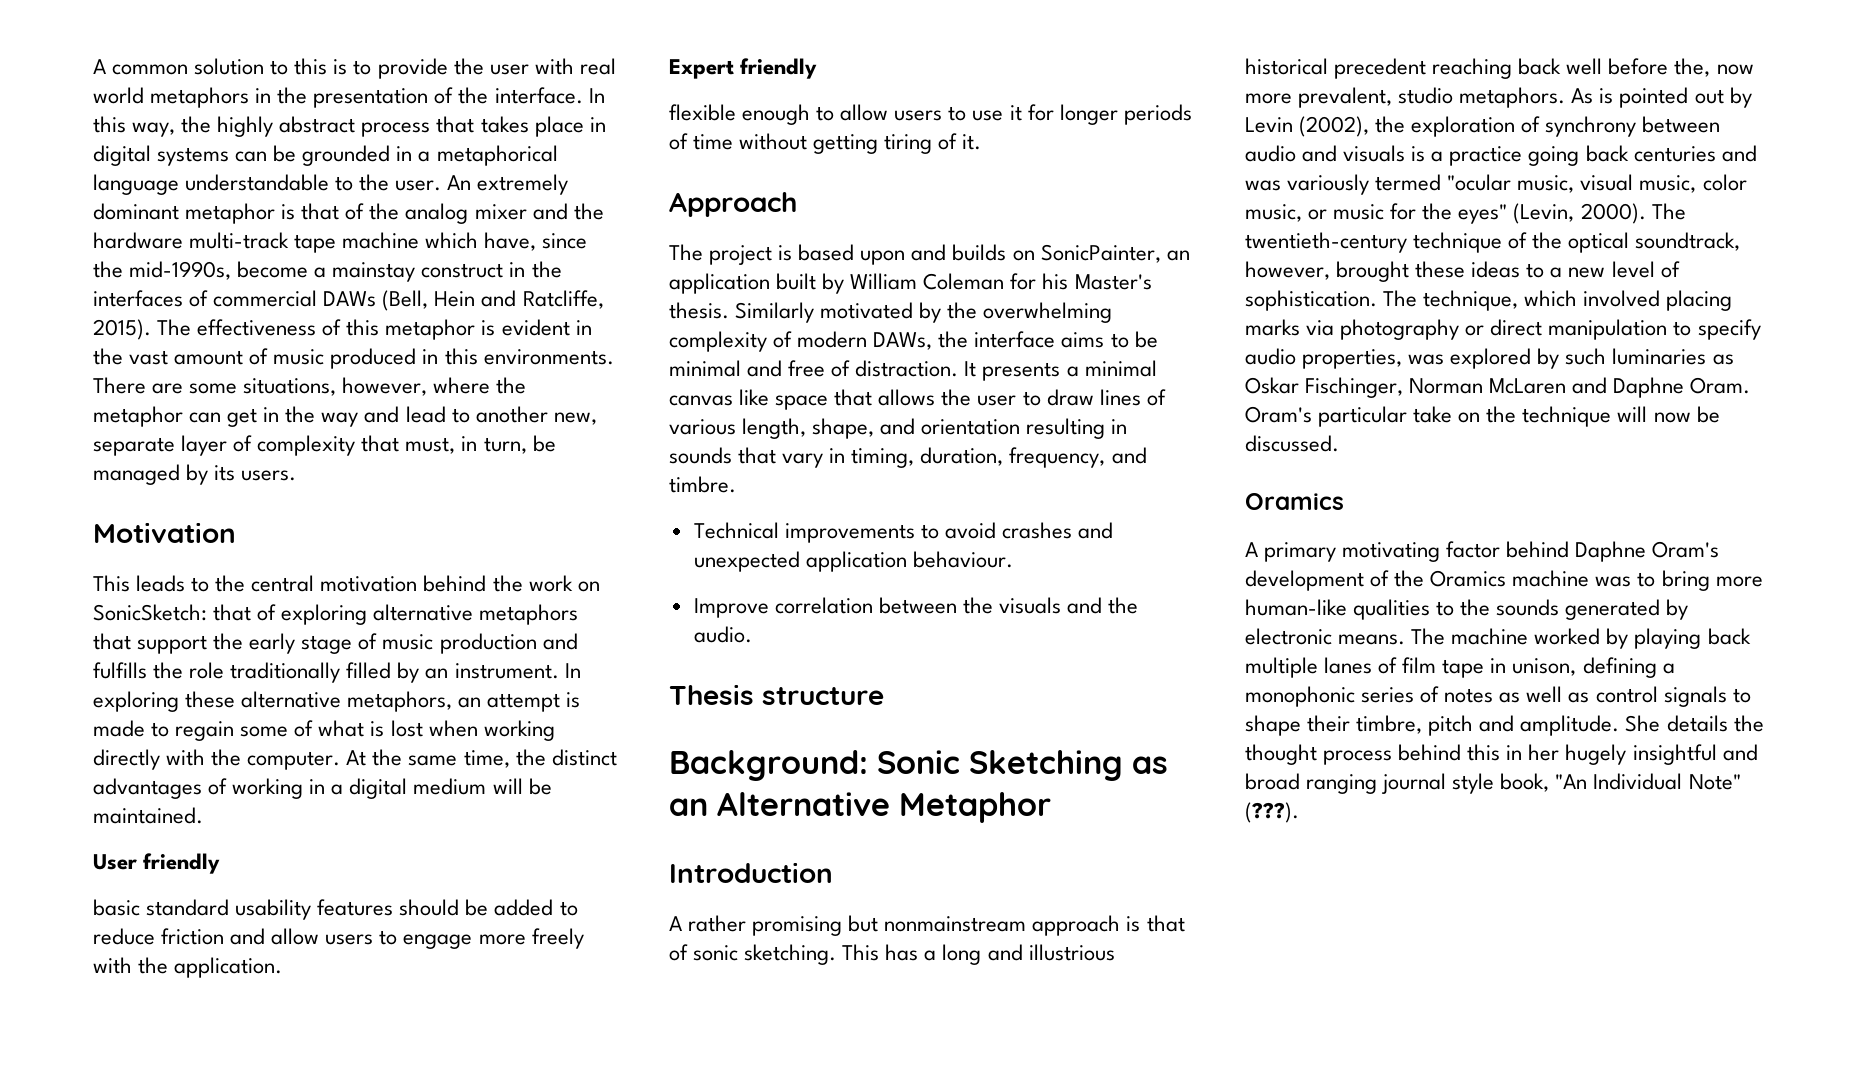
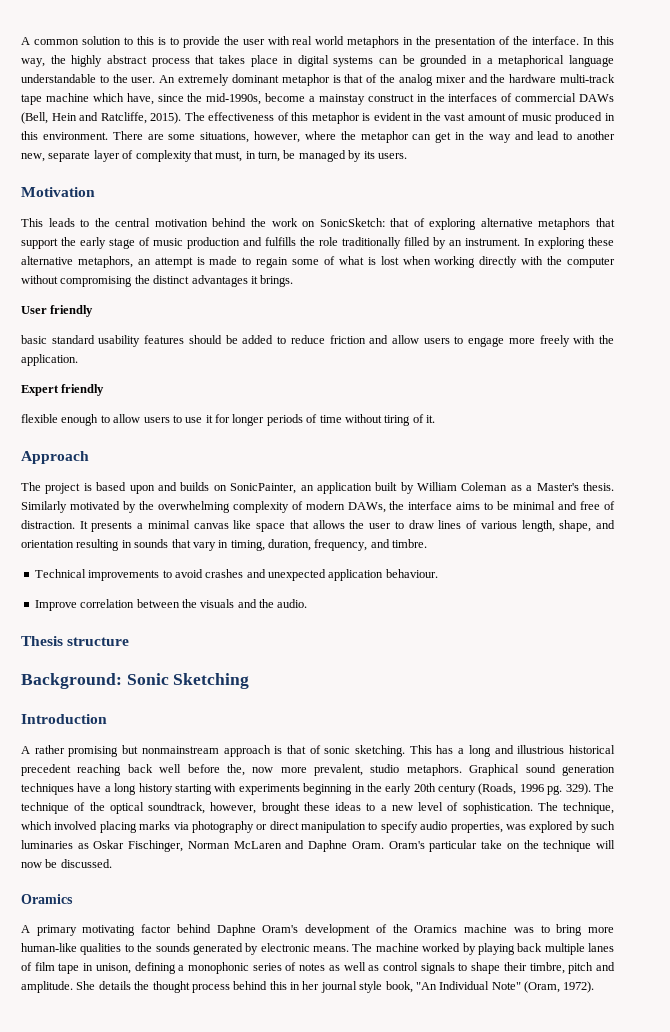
- The effectiveness of this metaphor is evident in the vast amount of music produced in this environments.
+ The effectiveness of this metaphor is evident in the vast amount of music produced in this environment.
- In exploring these alternative metaphors, an attempt is made to regain some of what is lost when working directly with the computer. At the same time, the distinct advantages of working in a digital medium will be maintained.
+ In exploring these alternative metaphors, an attempt is made to regain some of what is lost when working directly with the computer without compromising the distinct advantages it brings.
- flexible enough to allow users to use it for longer periods of time without getting tiring of it.
+ flexible enough to allow users to use it for longer periods of time without tiring of it.
- The project is based upon and builds on SonicPainter, an application built by William Coleman for his Master's thesis.
+ The project is based upon and builds on SonicPainter, an application built by William Coleman as a Master's thesis.
- Background: Sonic Sketching as an Alternative Metaphor
+ Background: Sonic Sketching
- As is pointed out by Levin (2002), the exploration of synchrony between audio and visuals is a practice going back centuries and was variously termed "ocular music, visual music, color music, or music for the eyes" (Levin, 2000). The twentieth-century technique of the optical soundtrack, however, brought these ideas to a new level of sophistication.
+ Graphical sound generation techniques have a long history starting with experiments beginning in the early 20th century (Roads, 1996 pg. 329). The technique of the optical soundtrack, however, brought these ideas to a new level of sophistication.
- She details the thought process behind this in her hugely insightful and broad ranging journal style book, "An Individual Note" (???).
+ She details the thought process behind this in her journal style book, "An Individual Note" (Oram, 1972).

